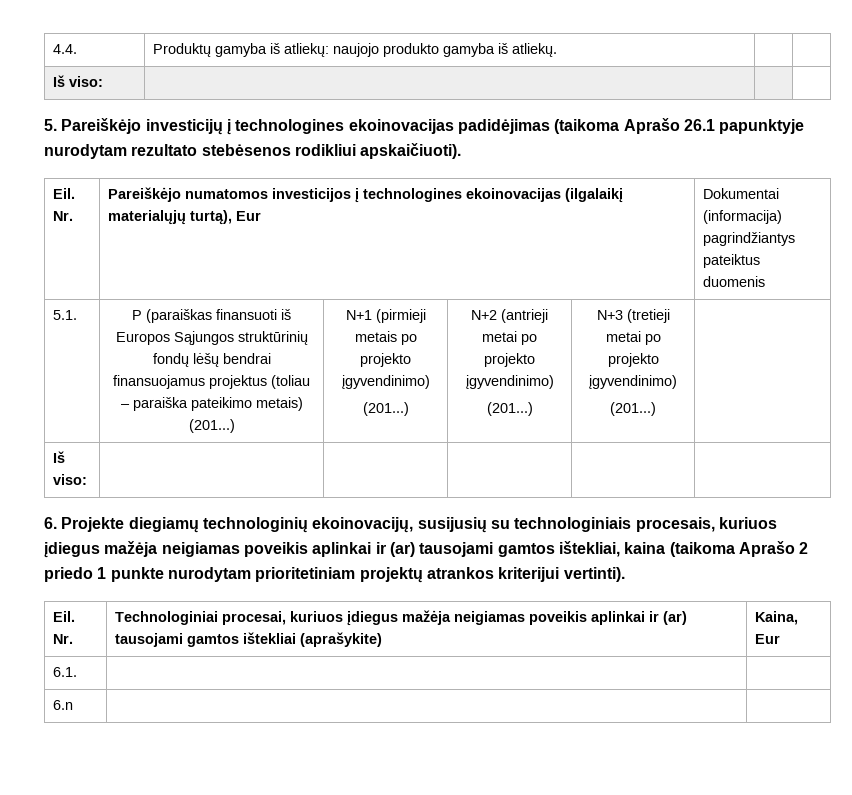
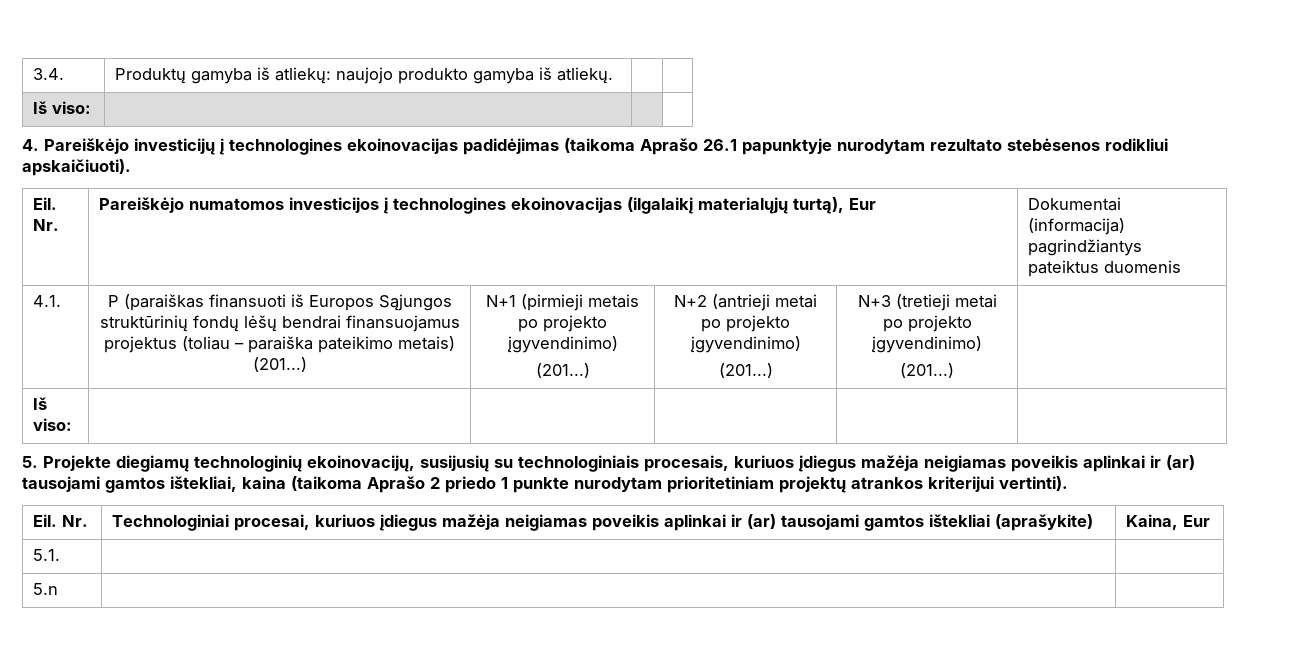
- 4.4. | Produktų gamyba iš atliekų: naujojo produkto gamyba iš atliekų. | |
+ 3.4. | Produktų gamyba iš atliekų: naujojo produkto gamyba iš atliekų. | |
- 5. Pareiškėjo investicijų į technologines ekoinovacijas padidėjimas (taikoma Aprašo 26.1 papunktyje nurodytam rezultato stebėsenos rodikliui apskaičiuoti).
+ 4. Pareiškėjo investicijų į technologines ekoinovacijas padidėjimas (taikoma Aprašo 26.1 papunktyje nurodytam rezultato stebėsenos rodikliui apskaičiuoti).
- 5.1. | P (paraiškas finansuoti iš Europos Sąjungos struktūrinių fondų lėšų bendrai finansuojamus projektus (toliau – paraiška pateikimo metais) (201...) | N+1 (pirmieji metais po projekto įgyvendinimo)
+ 4.1. | P (paraiškas finansuoti iš Europos Sąjungos struktūrinių fondų lėšų bendrai finansuojamus projektus (toliau – paraiška pateikimo metais) (201...) | N+1 (pirmieji metais po projekto įgyvendinimo)
- 6. Projekte diegiamų technologinių ekoinovacijų, susijusių su technologiniais procesais, kuriuos įdiegus mažėja neigiamas poveikis aplinkai ir (ar) tausojami gamtos ištekliai, kaina (taikoma Aprašo 2 priedo 1 punkte nurodytam prioritetiniam projektų atrankos kriterijui vertinti).
+ 5. Projekte diegiamų technologinių ekoinovacijų, susijusių su technologiniais procesais, kuriuos įdiegus mažėja neigiamas poveikis aplinkai ir (ar) tausojami gamtos ištekliai, kaina (taikoma Aprašo 2 priedo 1 punkte nurodytam prioritetiniam projektų atrankos kriterijui vertinti).
- 6.1. | |
- 6.n | |
+ 5.1. | |
+ 5.n | |

